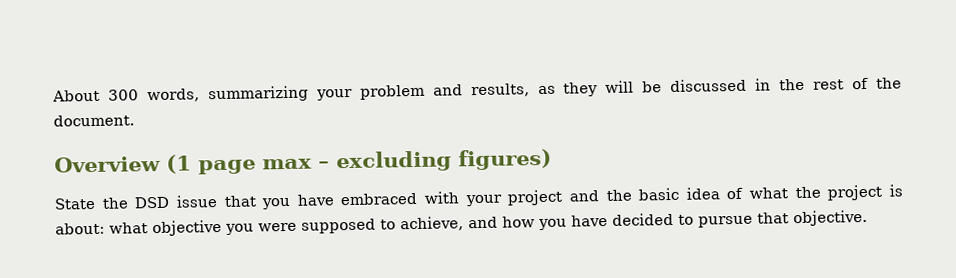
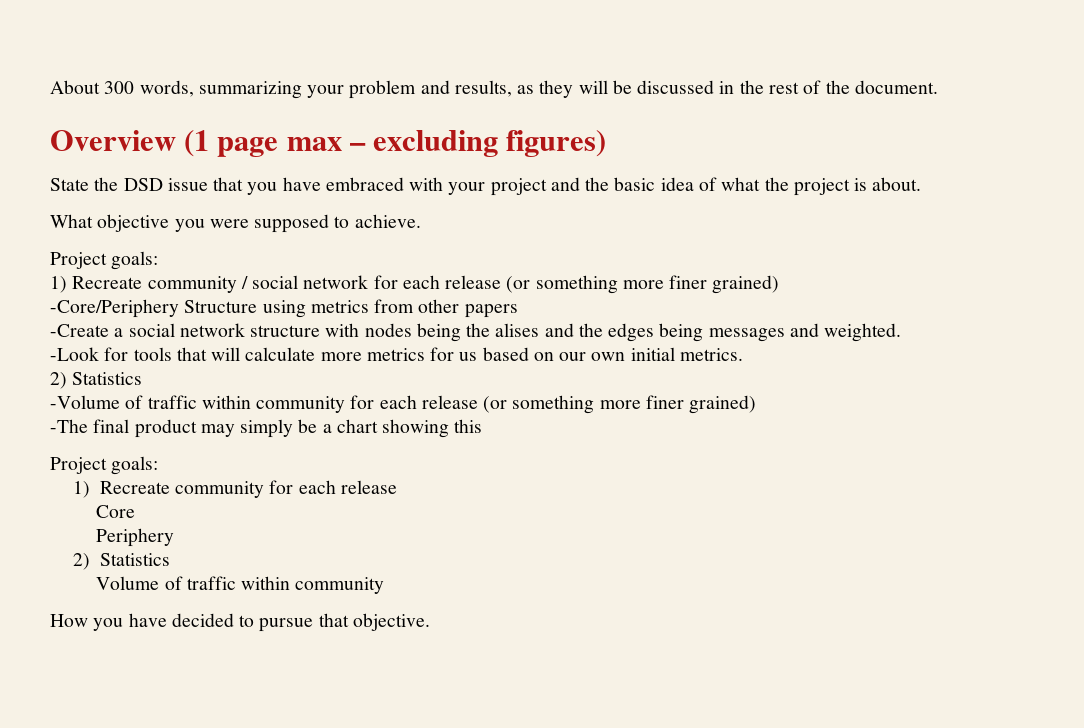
- State the DSD issue that you have embraced with your project and the basic idea of what the project is about: what objective you were supposed to achieve, and how you have decided to pursue that objective.
+ State the DSD issue that you have embraced with your project and the basic idea of what the project is about.
+ What objective you were supposed to achieve.
+ Project goals:
+ 1) Recreate community / social network for each release (or something more finer grained)
+ -Core/Periphery Structure using metrics from other papers
+ -Create a social network structure with nodes being the alises and the edges being messages and weighted.
+ -Look for tools that will calculate more metrics for us based on our own initial metrics.
+ 2) Statistics
+ -Volume of traffic within community for each release (or something more finer grained)
+ -The final product may simply be a chart showing this
+ Project goals:
+ 1) Recreate community for each release
+ Core
+ Periphery
+ 2) Statistics
+ Volume of traffic within community
+ How you have decided to pursue that objective.

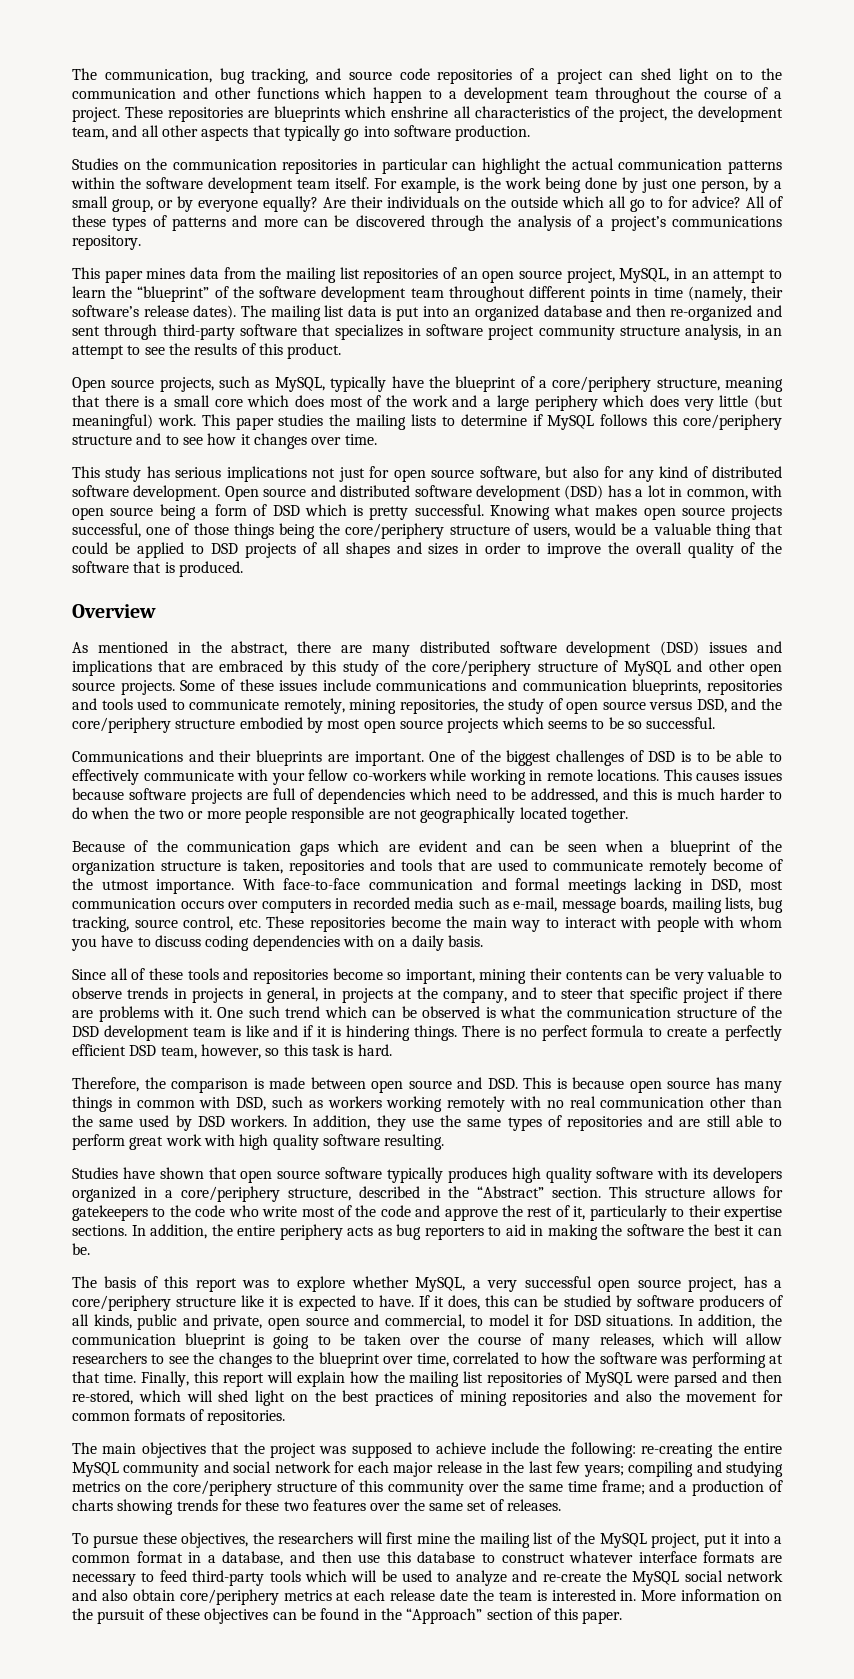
- About 300 words, summarizing your problem and results, as they will be discussed in the rest of the document.
- Overview (1 page max – excluding figures)
- State the DSD issue that you have embraced with your project and the basic idea of what the project is about.
- What objective you were supposed to achieve.
- Project goals:
- 1) Recreate community / social network for each release (or something more finer grained)
- -Core/Periphery Structure using metrics from other papers
- -Create a social network structure with nodes being the alises and the edges being messages and weighted.
- -Look for tools that will calculate more metrics for us based on our own initial metrics.
- 2) Statistics
- -Volume of traffic within community for each release (or something more finer grained)
- -The final product may simply be a chart showing this
- Project goals:
- 1) Recreate community for each release
- Core
- Periphery
- 2) Statistics
- Volume of traffic within community
- How you have decided to pursue that objective.
+ The communication, bug tracking, and source code repositories of a project can shed light on to the communication and other functions which happen to a development team throughout the course of a project. These repositories are blueprints which enshrine all characteristics of the project, the development team, and all other aspects that typically go into software production.
+ Studies on the communication repositories in particular can highlight the actual communication patterns within the software development team itself. For example, is the work being done by just one person, by a small group, or by everyone equally? Are their individuals on the outside which all go to for advice? All of these types of patterns and more can be discovered through the analysis of a project’s communications repository.
+ This paper mines data from the mailing list repositories of an open source project, MySQL, in an attempt to learn the “blueprint” of the software development team throughout different points in time (namely, their software’s release dates). The mailing list data is put into an organized database and then re-organized and sent through third-party software that specializes in software project community structure analysis, in an attempt to see the results of this product.
+ Open source projects, such as MySQL, typically have the blueprint of a core/periphery structure, meaning that there is a small core which does most of the work and a large periphery which does very little (but meaningful) work. This paper studies the mailing lists to determine if MySQL follows this core/periphery structure and to see how it changes over time.
+ This study has serious implications not just for open source software, but also for any kind of distributed software development. Open source and distributed software development (DSD) has a lot in common, with open source being a form of DSD which is pretty successful. Knowing what makes open source projects successful, one of those things being the core/periphery structure of users, would be a valuable thing that could be applied to DSD projects of all shapes and sizes in order to improve the overall quality of the software that is produced.
+ Overview
+ As mentioned in the abstract, there are many distributed software development (DSD) issues and implications that are embraced by this study of the core/periphery structure of MySQL and other open source projects. Some of these issues include communications and communication blueprints, repositories and tools used to communicate remotely, mining repositories, the study of open source versus DSD, and the core/periphery structure embodied by most open source projects which seems to be so successful.
+ Communications and their blueprints are important. One of the biggest challenges of DSD is to be able to effectively communicate with your fellow co-workers while working in remote locations. This causes issues because software projects are full of dependencies which need to be addressed, and this is much harder to do when the two or more people responsible are not geographically located together.
+ Because of the communication gaps which are evident and can be seen when a blueprint of the organization structure is taken, repositories and tools that are used to communicate remotely become of the utmost importance. With face-to-face communication and formal meetings lacking in DSD, most communication occurs over computers in recorded media such as e-mail, message boards, mailing lists, bug tracking, source control, etc. These repositories become the main way to interact with people with whom you have to discuss coding dependencies with on a daily basis.
+ Since all of these tools and repositories become so important, mining their contents can be very valuable to observe trends in projects in general, in projects at the company, and to steer that specific project if there are problems with it. One such trend which can be observed is what the communication structure of the DSD development team is like and if it is hindering things. There is no perfect formula to create a perfectly efficient DSD team, however, so this task is hard.
+ Therefore, the comparison is made between open source and DSD. This is because open source has many things in common with DSD, such as workers working remotely with no real communication other than the same used by DSD workers. In addition, they use the same types of repositories and are still able to perform great work with high quality software resulting.
+ Studies have shown that open source software typically produces high quality software with its developers organized in a core/periphery structure, described in the “Abstract” section. This structure allows for gatekeepers to the code who write most of the code and approve the rest of it, particularly to their expertise sections. In addition, the entire periphery acts as bug reporters to aid in making the software the best it can be.
+ The basis of this report was to explore whether MySQL, a very successful open source project, has a core/periphery structure like it is expected to have. If it does, this can be studied by software producers of all kinds, public and private, open source and commercial, to model it for DSD situations. In addition, the communication blueprint is going to be taken over the course of many releases, which will allow researchers to see the changes to the blueprint over time, correlated to how the software was performing at that time. Finally, this report will explain how the mailing list repositories of MySQL were parsed and then re-stored, which will shed light on the best practices of mining repositories and also the movement for common formats of repositories.
+ The main objectives that the project was supposed to achieve include the following: re-creating the entire MySQL community and social network for each major release in the last few years; compiling and studying metrics on the core/periphery structure of this community over the same time frame; and a production of charts showing trends for these two features over the same set of releases.
+ To pursue these objectives, the researchers will first mine the mailing list of the MySQL project, put it into a common format in a database, and then use this database to construct whatever interface formats are necessary to feed third-party tools which will be used to analyze and re-create the MySQL social network and also obtain core/periphery metrics at each release date the team is interested in. More information on the pursuit of these objectives can be found in the “Approach” section of this paper.

